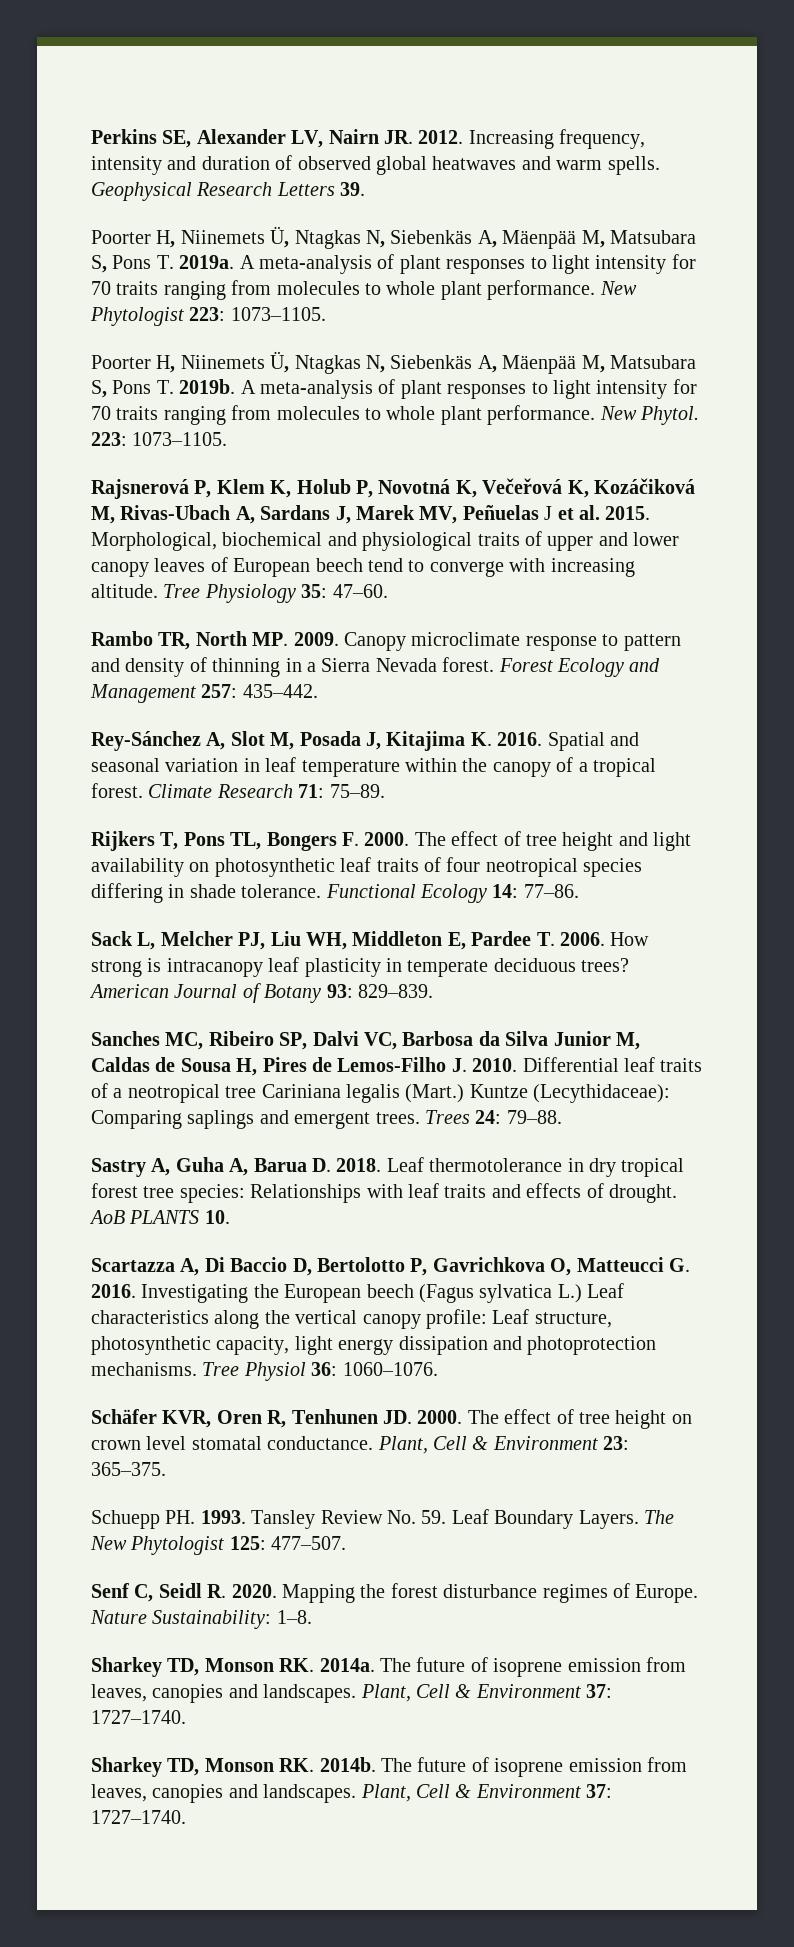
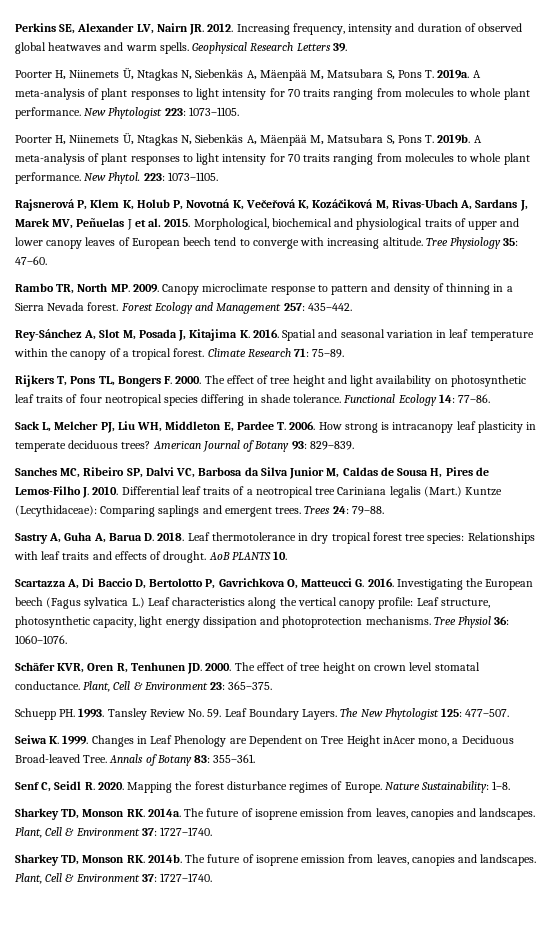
+ Seiwa K. 1999. Changes in Leaf Phenology are Dependent on Tree Height inAcer mono, a Deciduous Broad-leaved Tree. Annals of Botany 83: 355–361.

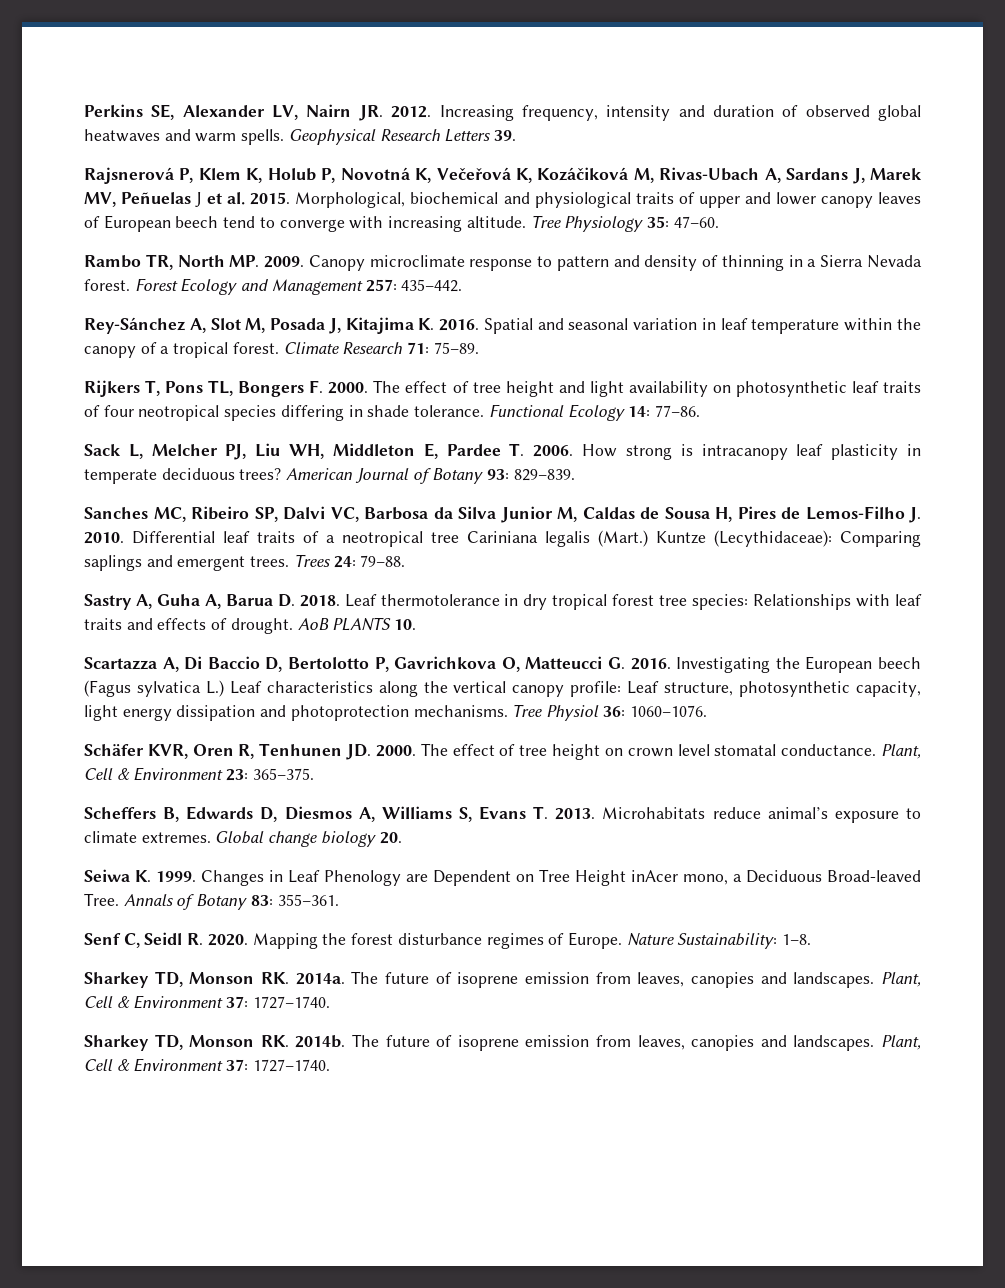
- Poorter H, Niinemets Ü, Ntagkas N, Siebenkäs A, Mäenpää M, Matsubara S, Pons T. 2019a. A meta-analysis of plant responses to light intensity for 70 traits ranging from molecules to whole plant performance. New Phytologist 223: 1073–1105.
- Poorter H, Niinemets Ü, Ntagkas N, Siebenkäs A, Mäenpää M, Matsubara S, Pons T. 2019b. A meta-analysis of plant responses to light intensity for 70 traits ranging from molecules to whole plant performance. New Phytol. 223: 1073–1105.
- Schuepp PH. 1993. Tansley Review No. 59. Leaf Boundary Layers. The New Phytologist 125: 477–507.
+ Scheffers B, Edwards D, Diesmos A, Williams S, Evans T. 2013. Microhabitats reduce animal’s exposure to climate extremes. Global change biology 20.

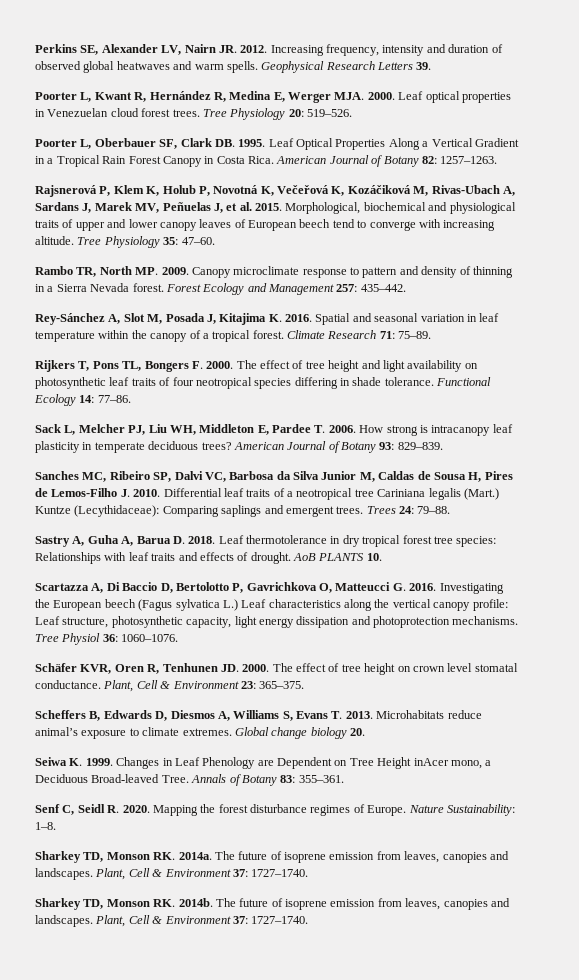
+ Poorter L, Kwant R, Hernández R, Medina E, Werger MJA. 2000. Leaf optical properties in Venezuelan cloud forest trees. Tree Physiology 20: 519–526.
+ Poorter L, Oberbauer SF, Clark DB. 1995. Leaf Optical Properties Along a Vertical Gradient in a Tropical Rain Forest Canopy in Costa Rica. American Journal of Botany 82: 1257–1263.
- Rajsnerová P, Klem K, Holub P, Novotná K, Večeřová K, Kozáčiková M, Rivas-Ubach A, Sardans J, Marek MV, Peñuelas J et al. 2015.
+ Rajsnerová P, Klem K, Holub P, Novotná K, Večeřová K, Kozáčiková M, Rivas-Ubach A, Sardans J, Marek MV, Peñuelas J, et al. 2015.

